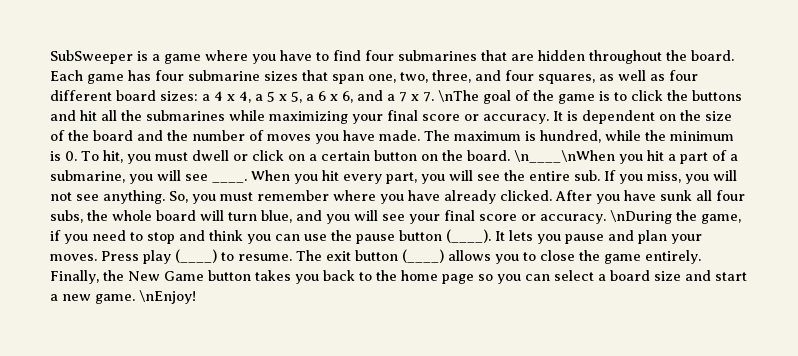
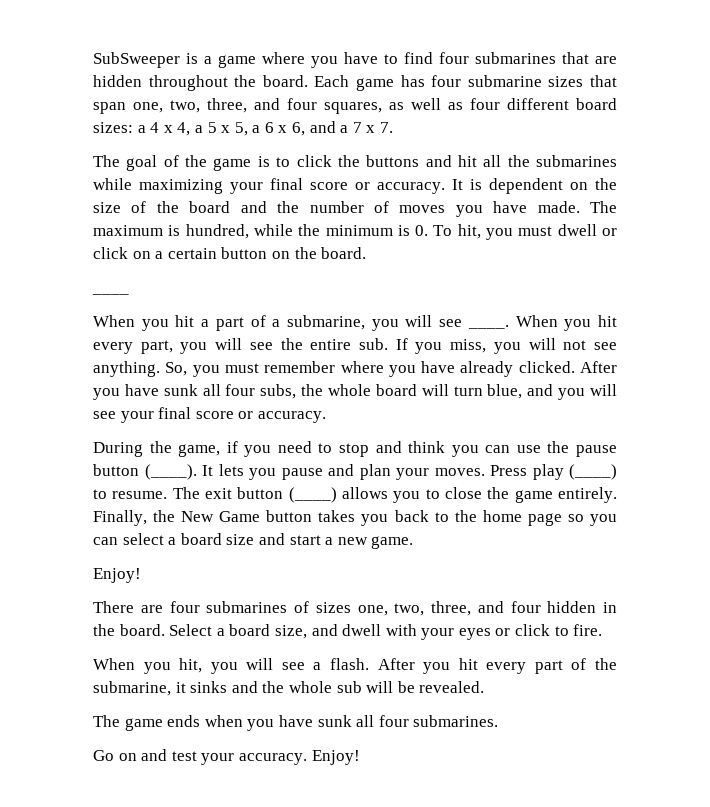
- Each game has four submarine sizes that span one, two, three, and four squares, as well as four different board sizes: a 4 x 4, a 5 x 5, a 6 x 6, and a 7 x 7. \nThe goal of the game is to click the buttons and hit all the submarines while maximizing your final score or accuracy.
+ Each game has four submarine sizes that span one, two, three, and four squares, as well as four different board sizes: a 4 x 4, a 5 x 5, a 6 x 6, and a 7 x 7.
+ The goal of the game is to click the buttons and hit all the submarines while maximizing your final score or accuracy.
- The maximum is hundred, while the minimum is 0. To hit, you must dwell or click on a certain button on the board. \n____\nWhen you hit a part of a submarine, you will see ____.
+ The maximum is hundred, while the minimum is 0. To hit, you must dwell or click on a certain button on the board.
+ ____
+ When you hit a part of a submarine, you will see ____.
- After you have sunk all four subs, the whole board will turn blue, and you will see your final score or accuracy. \nDuring the game, if you need to stop and think you can use the pause button (____).
+ After you have sunk all four subs, the whole board will turn blue, and you will see your final score or accuracy.
+ During the game, if you need to stop and think you can use the pause button (____).
- Finally, the New Game button takes you back to the home page so you can select a board size and start a new game. \nEnjoy!
+ Finally, the New Game button takes you back to the home page so you can select a board size and start a new game.
+ Enjoy!
+ There are four submarines of sizes one, two, three, and four hidden in the board. Select a board size, and dwell with your eyes or click to fire.
+ When you hit, you will see a flash. After you hit every part of the submarine, it sinks and the whole sub will be revealed.
+ The game ends when you have sunk all four submarines.
+ Go on and test your accuracy. Enjoy!

